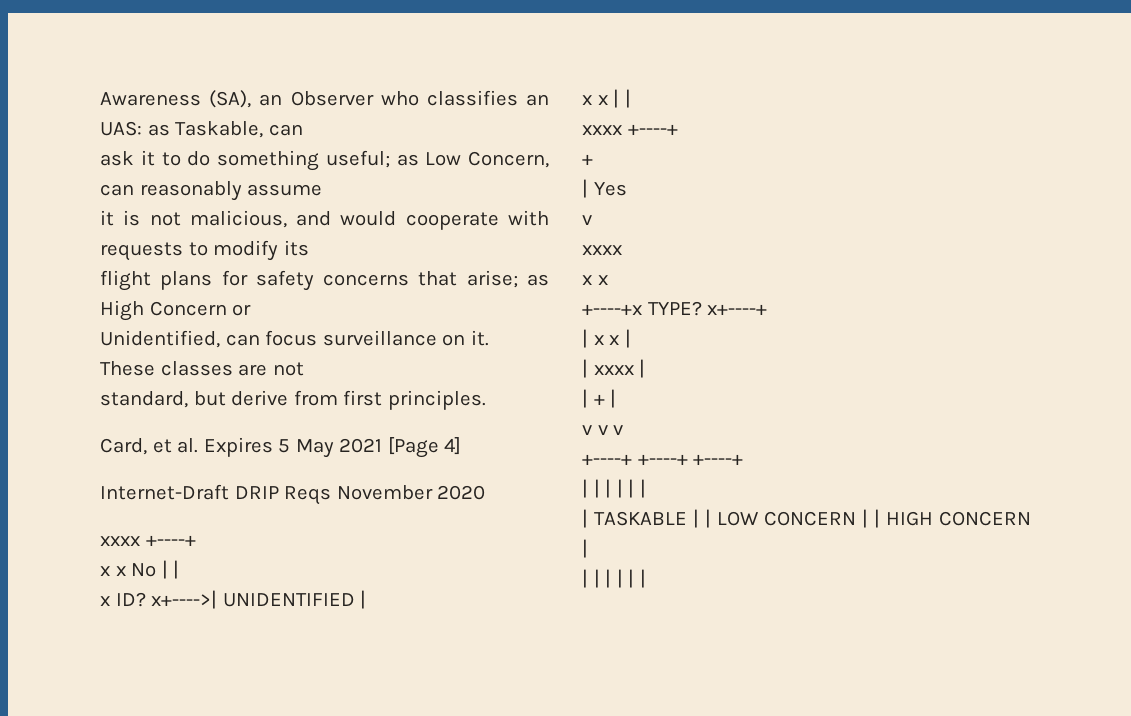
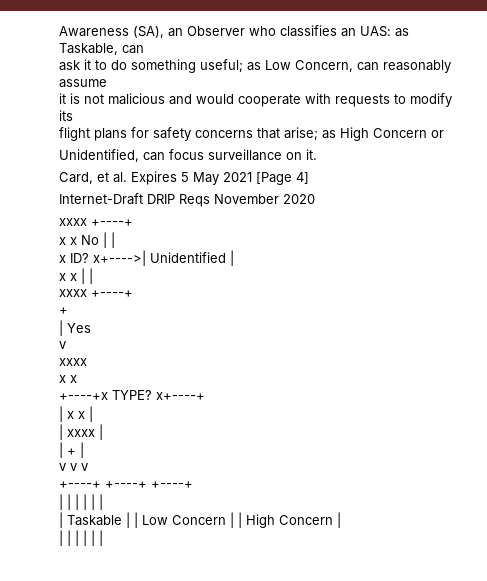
- it is not malicious, and would cooperate with requests to modify its
+ it is not malicious and would cooperate with requests to modify its
- These classes are not
- standard, but derive from first principles.
- x ID? x+---->| UNIDENTIFIED |
+ x ID? x+---->| Unidentified |
- | TASKABLE | | LOW CONCERN | | HIGH CONCERN |
+ | Taskable | | Low Concern | | High Concern |

